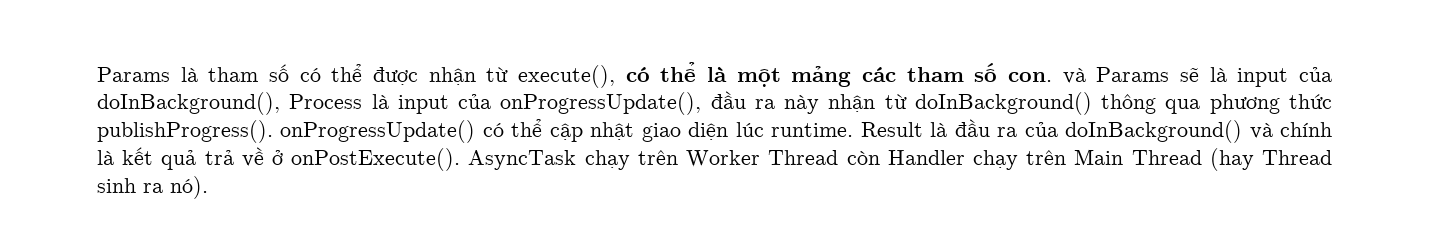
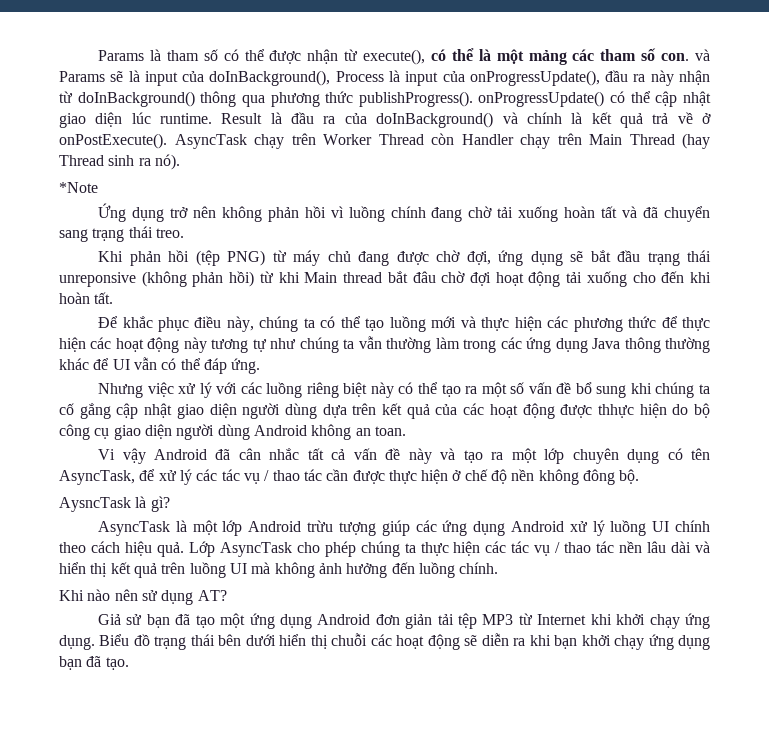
+ *Note
+ Ứng dụng trở nên không phản hồi vì luồng chính đang chờ tải xuống hoàn tất và đã chuyển sang trạng thái treo.
+ Khi phản hồi (tệp PNG) từ máy chủ đang được chờ đợi, ứng dụng sẽ bắt đầu trạng thái unreponsive (không phản hồi) từ khi Main thread bắt đâu chờ đợi hoạt động tải xuống cho đến khi hoàn tất.
+ Để khắc phục điều này, chúng ta có thể tạo luồng mới và thực hiện các phương thức để thực hiện các hoạt động này tương tự như chúng ta vẫn thường làm trong các ứng dụng Java thông thường khác để UI vẫn có thể đáp ứng.
+ Nhưng việc xử lý với các luồng riêng biệt này có thể tạo ra một số vấn đề bổ sung khi chúng ta cố gắng cập nhật giao diện người dùng dựa trên kết quả của các hoạt động được thhực hiện do bộ công cụ giao diện người dùng Android không an toan.
+ Vi vậy Android đã cân nhắc tất cả vấn đề này và tạo ra một lớp chuyên dụng có tên AsyncTask, để xử lý các tác vụ / thao tác cần được thực hiện ở chế độ nền không đông bộ.
+ AysncTask là gì?
+ AsyncTask là một lớp Android trừu tượng giúp các ứng dụng Android xử lý luồng UI chính theo cách hiệu quả. Lớp AsyncTask cho phép chúng ta thực hiện các tác vụ / thao tác nền lâu dài và hiển thị kết quả trên luồng UI mà không ảnh hưởng đến luồng chính.
+ Khi nào nên sử dụng AT?
+ Giả sử bạn đã tạo một ứng dụng Android đơn giản tải tệp MP3 từ Internet khi khởi chạy ứng dụng. Biểu đồ trạng thái bên dưới hiển thị chuỗi các hoạt động sẽ diễn ra khi bạn khởi chạy ứng dụng bạn đã tạo.

